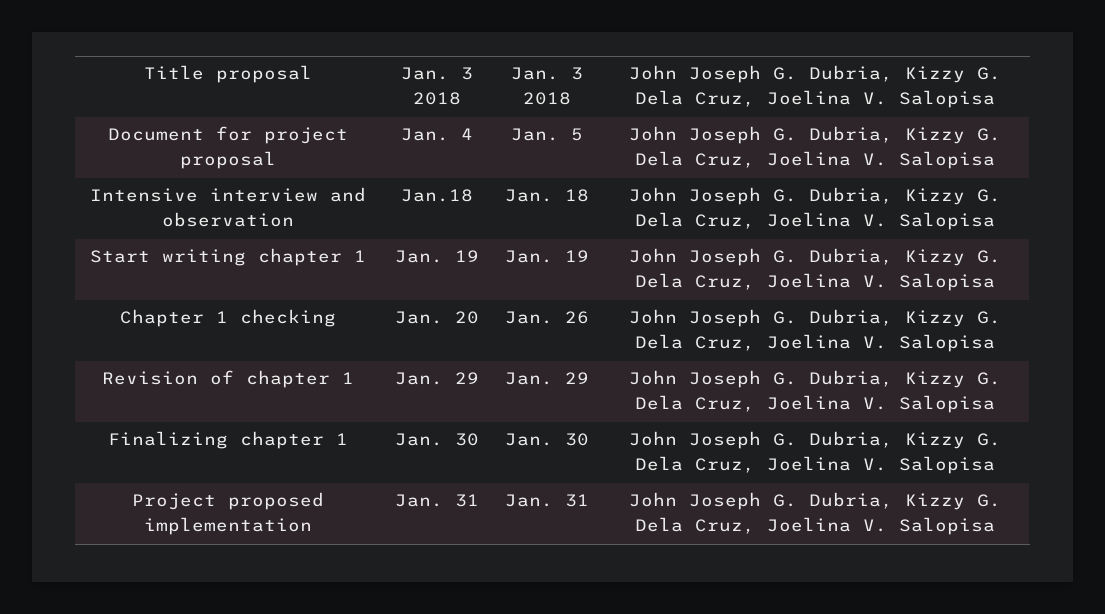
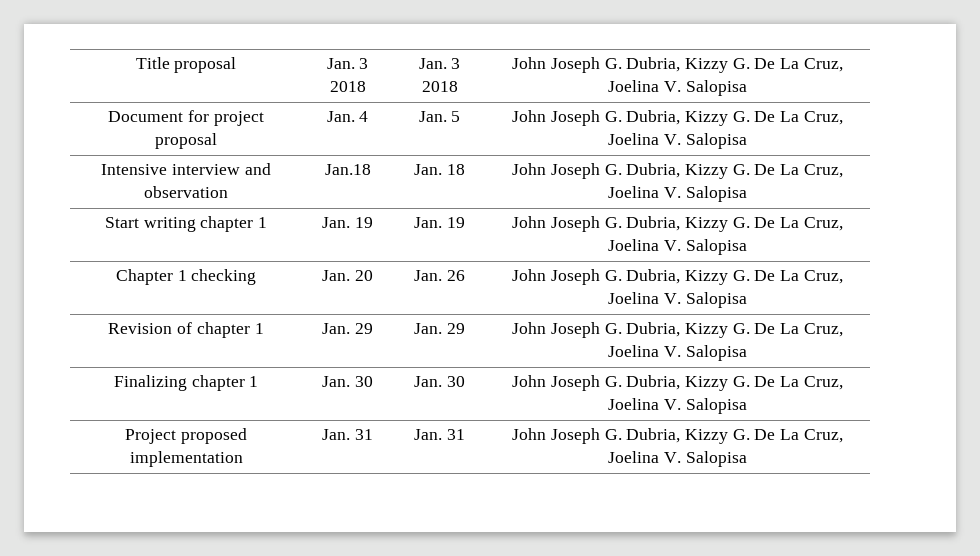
- Title proposal | Jan. 3 2018 | Jan. 3 2018 | John Joseph G. Dubria, Kizzy G. Dela Cruz, Joelina V. Salopisa
+ Title proposal | Jan. 3 2018 | Jan. 3 2018 | John Joseph G. Dubria, Kizzy G. De La Cruz, Joelina V. Salopisa
- Document for project proposal | Jan. 4 | Jan. 5 | John Joseph G. Dubria, Kizzy G. Dela Cruz, Joelina V. Salopisa
+ Document for project proposal | Jan. 4 | Jan. 5 | John Joseph G. Dubria, Kizzy G. De La Cruz, Joelina V. Salopisa
- Intensive interview and observation | Jan.18 | Jan. 18 | John Joseph G. Dubria, Kizzy G. Dela Cruz, Joelina V. Salopisa
+ Intensive interview and observation | Jan.18 | Jan. 18 | John Joseph G. Dubria, Kizzy G. De La Cruz, Joelina V. Salopisa
- Start writing chapter 1 | Jan. 19 | Jan. 19 | John Joseph G. Dubria, Kizzy G. Dela Cruz, Joelina V. Salopisa
+ Start writing chapter 1 | Jan. 19 | Jan. 19 | John Joseph G. Dubria, Kizzy G. De La Cruz, Joelina V. Salopisa
- Chapter 1 checking | Jan. 20 | Jan. 26 | John Joseph G. Dubria, Kizzy G. Dela Cruz, Joelina V. Salopisa
+ Chapter 1 checking | Jan. 20 | Jan. 26 | John Joseph G. Dubria, Kizzy G. De La Cruz, Joelina V. Salopisa
- Revision of chapter 1 | Jan. 29 | Jan. 29 | John Joseph G. Dubria, Kizzy G. Dela Cruz, Joelina V. Salopisa
+ Revision of chapter 1 | Jan. 29 | Jan. 29 | John Joseph G. Dubria, Kizzy G. De La Cruz, Joelina V. Salopisa
- Finalizing chapter 1 | Jan. 30 | Jan. 30 | John Joseph G. Dubria, Kizzy G. Dela Cruz, Joelina V. Salopisa
+ Finalizing chapter 1 | Jan. 30 | Jan. 30 | John Joseph G. Dubria, Kizzy G. De La Cruz, Joelina V. Salopisa
- Project proposed implementation | Jan. 31 | Jan. 31 | John Joseph G. Dubria, Kizzy G. Dela Cruz, Joelina V. Salopisa
+ Project proposed implementation | Jan. 31 | Jan. 31 | John Joseph G. Dubria, Kizzy G. De La Cruz, Joelina V. Salopisa

